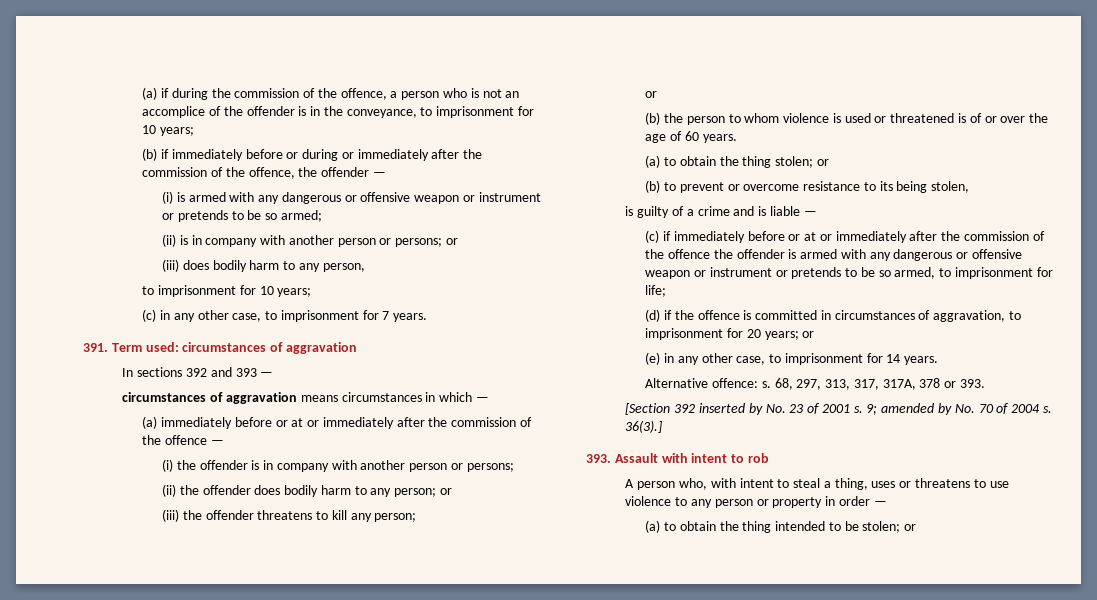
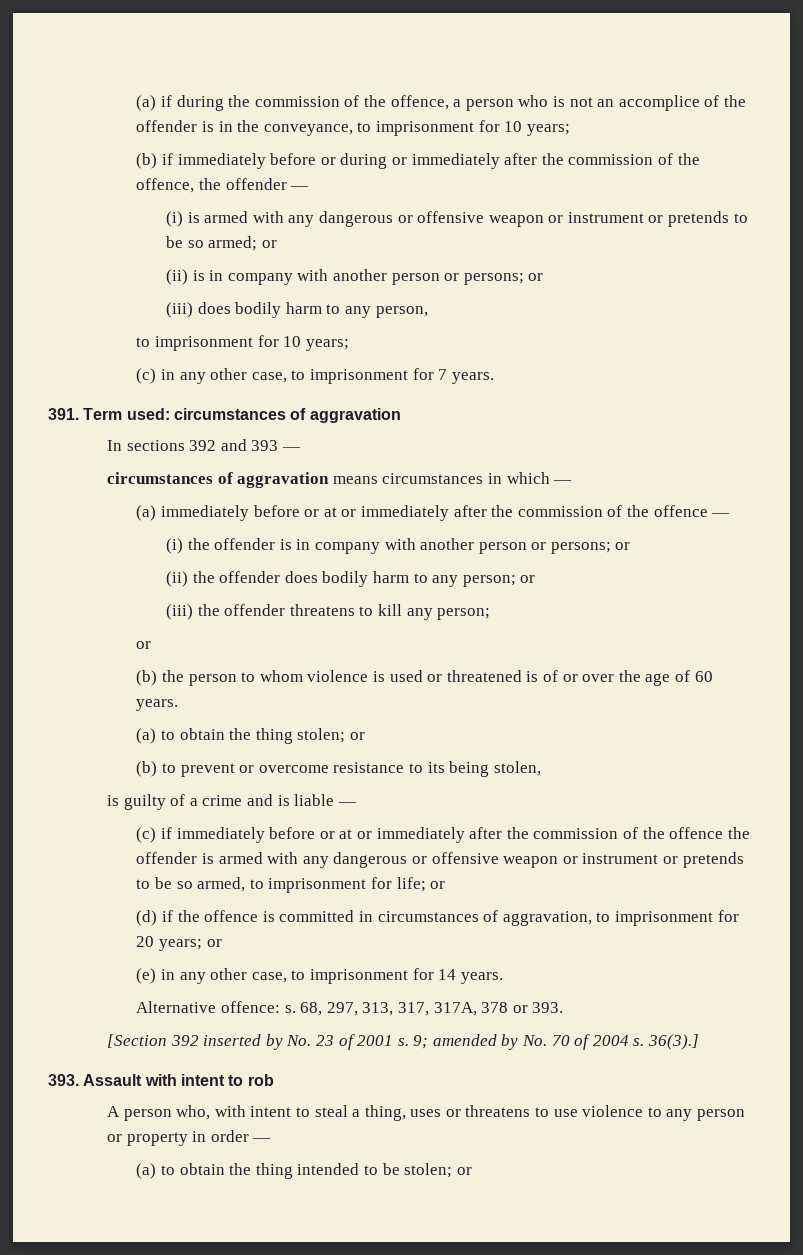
- (i) is armed with any dangerous or offensive weapon or instrument or pretends to be so armed;
+ (i) is armed with any dangerous or offensive weapon or instrument or pretends to be so armed; or
- (i) the offender is in company with another person or persons;
+ (i) the offender is in company with another person or persons; or
- (c) if immediately before or at or immediately after the commission of the offence the offender is armed with any dangerous or offensive weapon or instrument or pretends to be so armed, to imprisonment for life;
+ (c) if immediately before or at or immediately after the commission of the offence the offender is armed with any dangerous or offensive weapon or instrument or pretends to be so armed, to imprisonment for life; or

